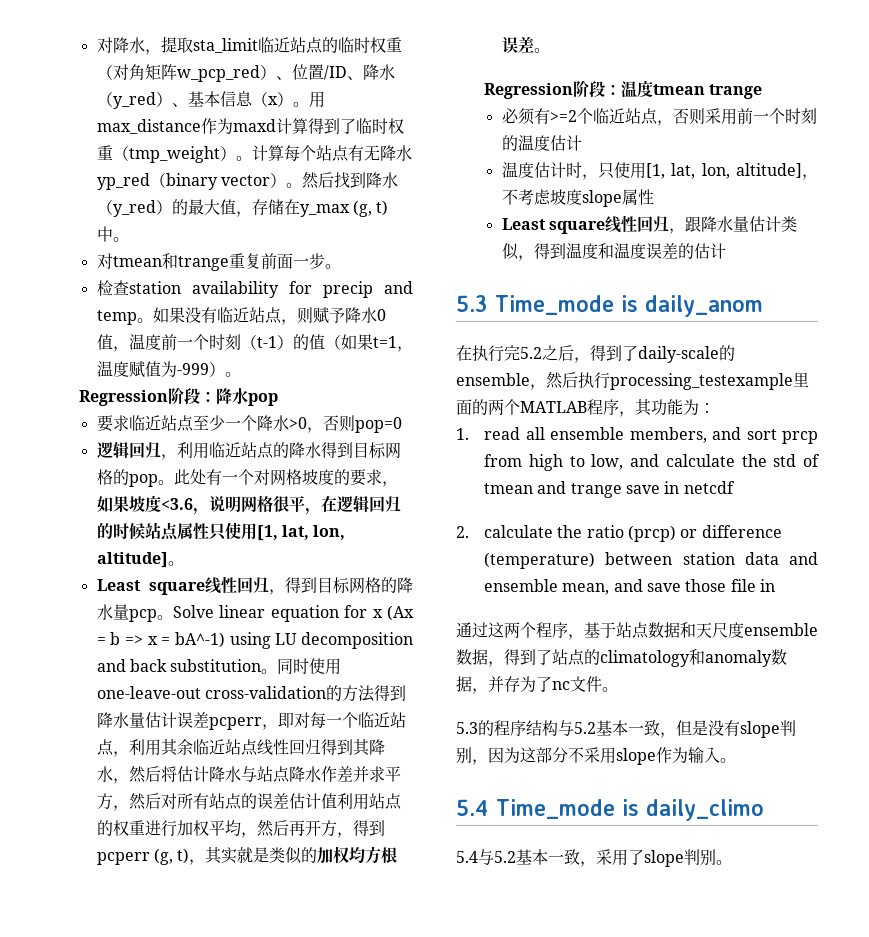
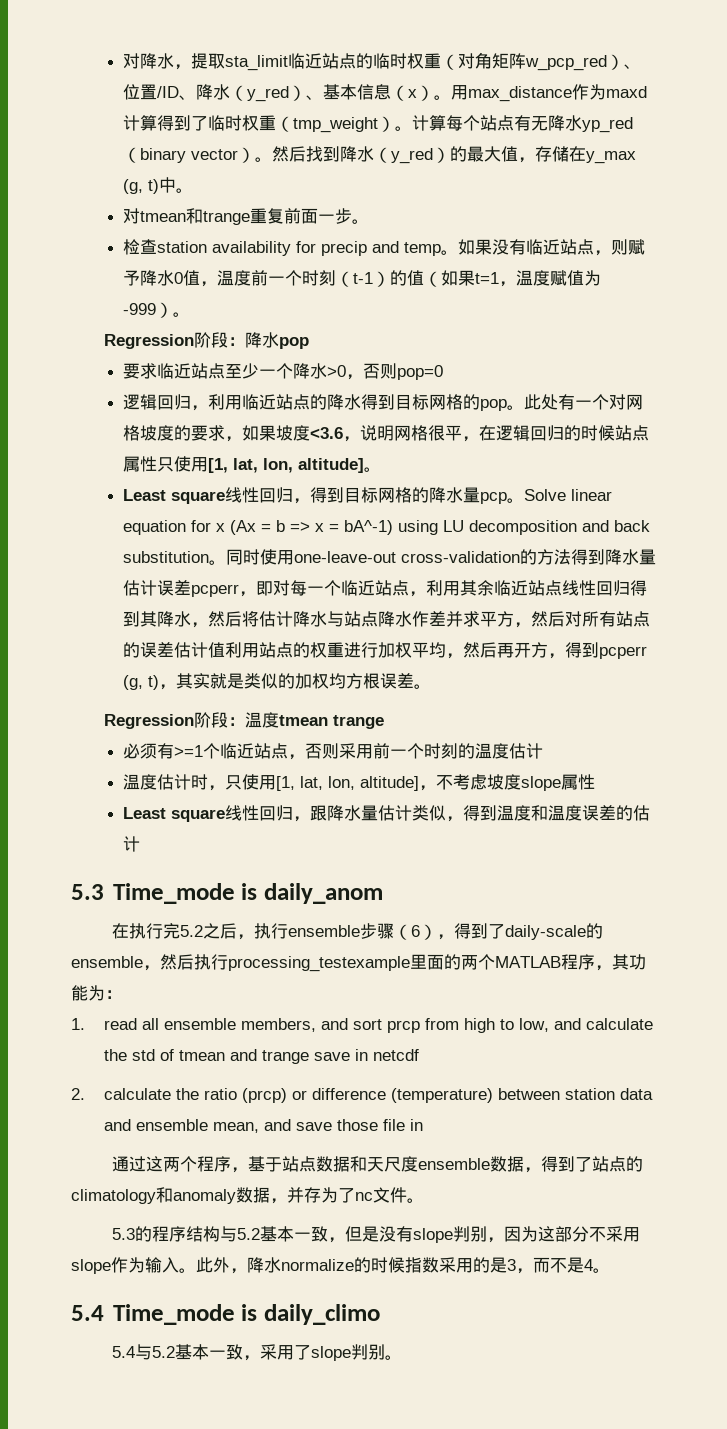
- 必须有>=2个临近站点，否则采用前一个时刻的温度估计
+ 必须有>=1个临近站点，否则采用前一个时刻的温度估计
- 在执行完5.2之后，得到了daily-scale的ensemble，然后执行processing_testexample里面的两个MATLAB程序，其功能为：
+ 在执行完5.2之后，执行ensemble步骤（6），得到了daily-scale的ensemble，然后执行processing_testexample里面的两个MATLAB程序，其功能为：
+ 此外，降水normalize的时候指数采用的是3，而不是4。

